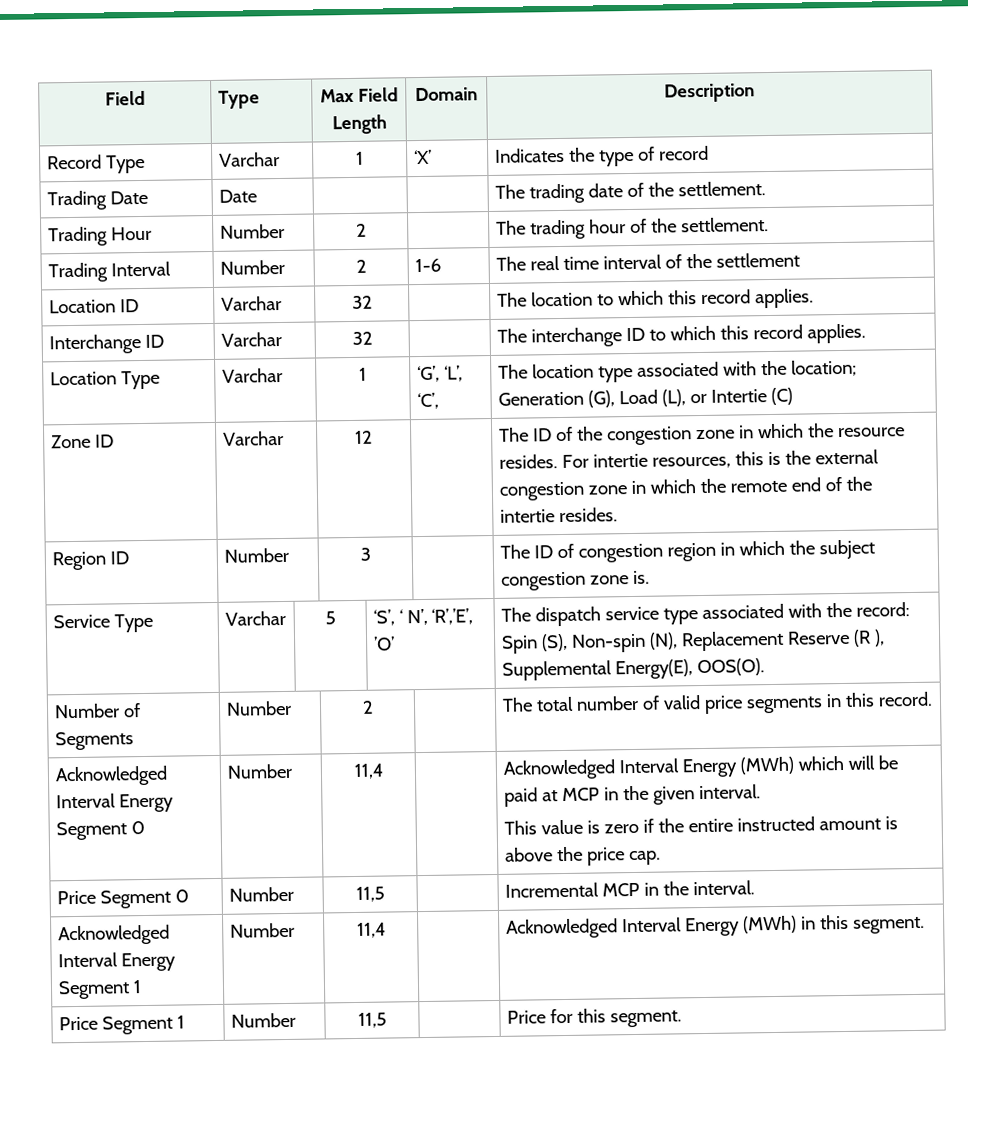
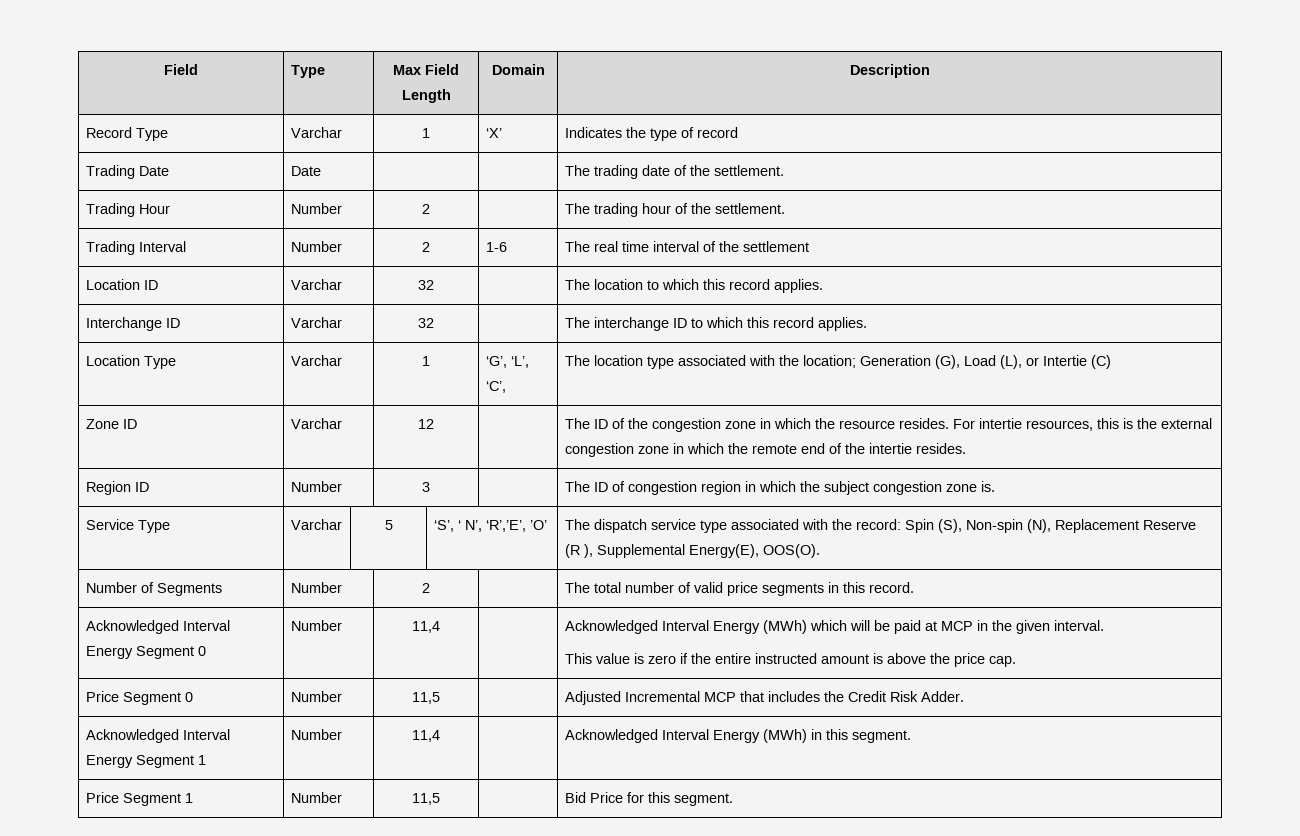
- Price Segment 0 | Number | 11,5 | | Incremental MCP in the interval.
+ Price Segment 0 | Number | 11,5 | | Adjusted Incremental MCP that includes the Credit Risk Adder.
- Price Segment 1 | Number | 11,5 | | Price for this segment.
+ Price Segment 1 | Number | 11,5 | | Bid Price for this segment.

